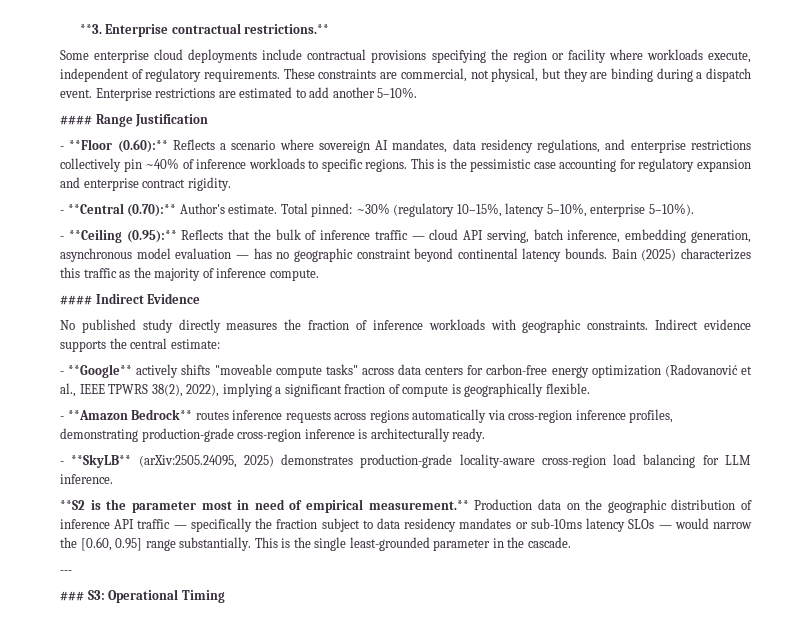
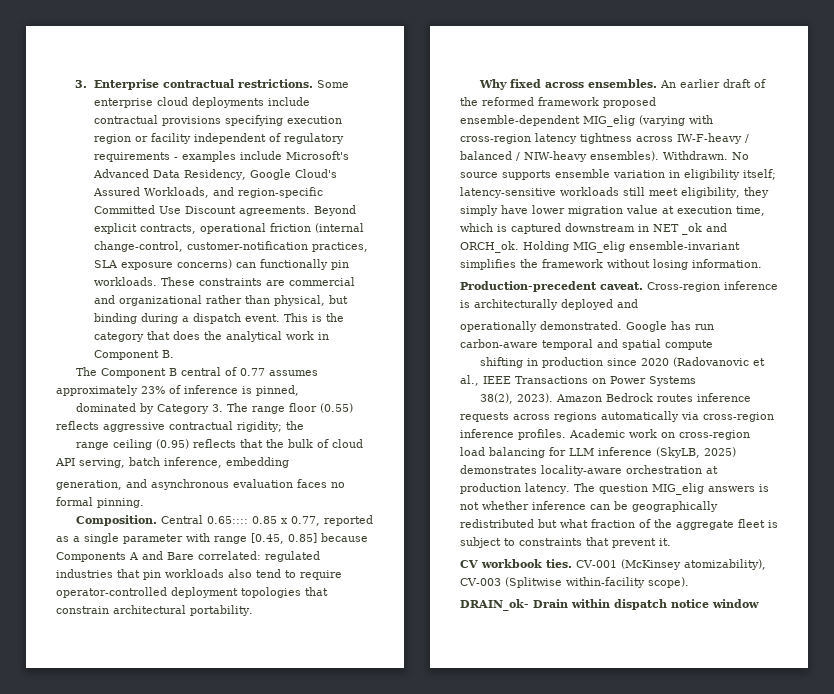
- **3. Enterprise contractual restrictions.**
- Some enterprise cloud deployments include contractual provisions specifying the region or facility where workloads execute, independent of regulatory requirements. These constraints are commercial, not physical, but they are binding during a dispatch event.
+ 3. Enterprise contractual restrictions. Some enterprise cloud deployments include contractual provisions specifying execution region or facility independent of regulatory requirements - examples include Microsoft's Advanced Data Residency, Google Cloud's Assured Workloads, and region-specific Committed Use Discount agreements. Beyond explicit contracts, operational friction (internal change-control, customer-notification practices, SLA exposure concerns) can functionally pin workloads. These constraints are commercial and organizational rather than physical, but binding during a dispatch event.
- Enterprise restrictions are estimated to add another 5–10%.
- #### Range Justification
- - **Floor (0.60):** Reflects a scenario where sovereign AI mandates, data residency regulations, and enterprise restrictions collectively pin ~40% of inference workloads to specific regions. This is the pessimistic case accounting for regulatory expansion and enterprise contract rigidity.
- - **Central (0.70):** Author's estimate. Total pinned: ~30% (regulatory 10–15%, latency 5–10%, enterprise 5–10%).
- - **Ceiling (0.95):** Reflects that the bulk of inference traffic — cloud API serving, batch inference, embedding generation, asynchronous model evaluation — has no geographic constraint beyond continental latency bounds. Bain (2025) characterizes this traffic as the majority of inference compute.
- #### Indirect Evidence
- No published study directly measures the fraction of inference workloads with geographic constraints. Indirect evidence supports the central estimate:
- - **Google** actively shifts "moveable compute tasks" across data centers for carbon-free energy optimization (Radovanović et al., IEEE TPWRS 38(2), 2022), implying a significant fraction of compute is geographically flexible.
- - **Amazon Bedrock** routes inference requests across regions automatically via cross-region inference profiles, demonstrating production-grade cross-region inference is architecturally ready.
- - **SkyLB** (arXiv:2505.24095, 2025) demonstrates production-grade locality-aware cross-region load balancing for LLM inference.
- **S2 is the parameter most in need of empirical measurement.** Production data on the geographic distribution of inference API traffic — specifically the fraction subject to data residency mandates or sub-10ms latency SLOs — would narrow the [0.60, 0.95] range substantially. This is the single least-grounded parameter in the cascade.
- ---
- ### S3: Operational Timing
+ This is the category that does the analytical work in Component B.
+ The Component B central of 0.77 assumes approximately 23% of inference is pinned,
+ dominated by Category 3. The range floor (0.55) reflects aggressive contractual rigidity; the
+ range ceiling (0.95) reflects that the bulk of cloud API serving, batch inference, embedding
+ generation, and asynchronous evaluation faces no formal pinning.
+ Composition. Central 0.65:::: 0.85 x 0.77, reported as a single parameter with range [0.45, 0.85] because Components A and Bare correlated: regulated industries that pin workloads also tend to require operator-controlled deployment topologies that constrain architectural portability.
+ Why fixed across ensembles. An earlier draft of the reformed framework proposed ensemble-dependent MIG_elig (varying with cross-region latency tightness across IW-F-heavy / balanced / NIW-heavy ensembles). Withdrawn. No source supports ensemble variation in eligibility itself; latency-sensitive workloads still meet eligibility, they simply have lower migration value at execution time, which is captured downstream in NET _ok and ORCH_ok. Holding MIG_elig ensemble-invariant simplifies the framework without losing information.
+ Production-precedent caveat. Cross-region inference is architecturally deployed and
+ operationally demonstrated. Google has run carbon-aware temporal and spatial compute
+ shifting in production since 2020 (Radovanovic et al., IEEE Transactions on Power Systems
+ 38(2), 2023). Amazon Bedrock routes inference requests across regions automatically via cross-region inference profiles. Academic work on cross-region load balancing for LLM inference (SkyLB, 2025) demonstrates locality-aware orchestration at production latency. The question MIG_elig answers is not whether inference can be geographically redistributed but what fraction of the aggregate fleet is subject to constraints that prevent it.
+ CV workbook ties. CV-001 (McKinsey atomizability), CV-003 (Splitwise within-facility scope).
+ DRAIN_ok- Drain within dispatch notice window

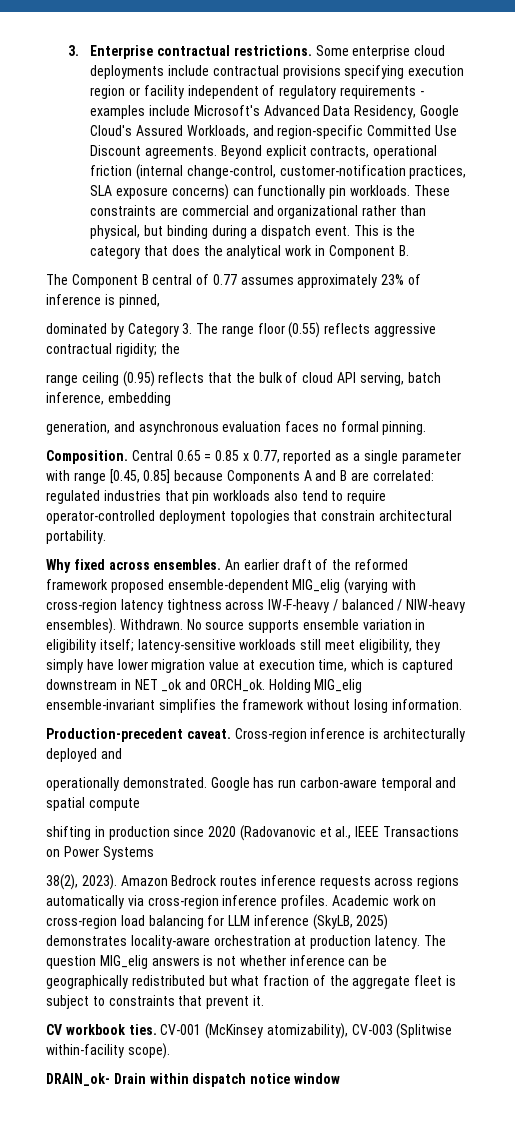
- Central 0.65:::: 0.85 x 0.77, reported as a single parameter with range [0.45, 0.85] because Components A and Bare correlated: regulated industries that pin workloads also tend to require operator-controlled deployment topologies that constrain architectural portability.
+ Central 0.65 = 0.85 x 0.77, reported as a single parameter with range [0.45, 0.85] because Components A and B are correlated: regulated industries that pin workloads also tend to require operator-controlled deployment topologies that constrain architectural portability.

